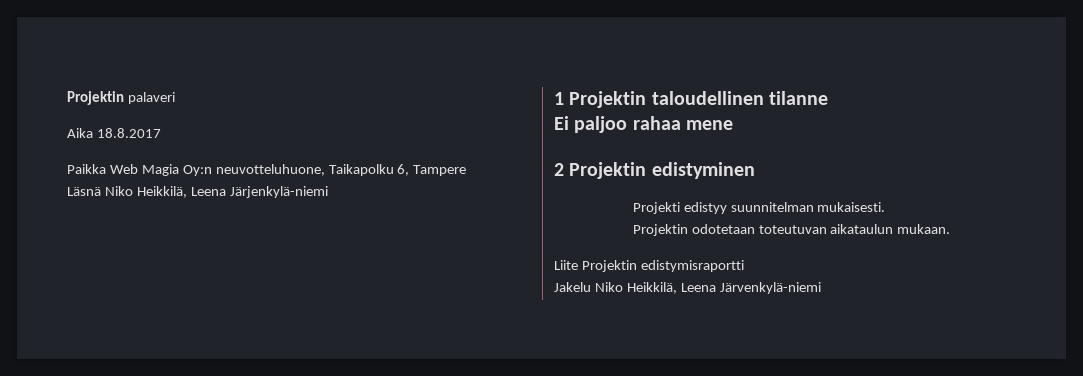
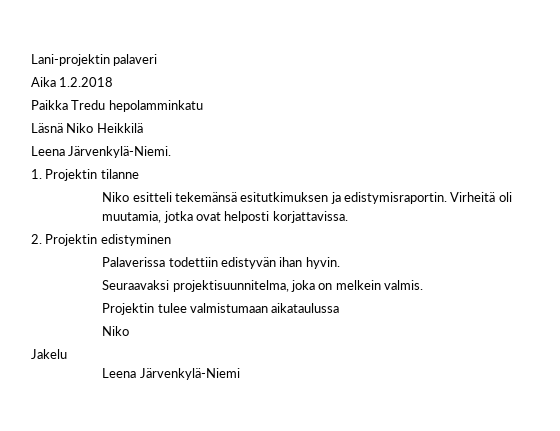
- Projektin palaveri
+ Lani-projektin palaveri
- Aika 18.8.2017
+ Aika 1.2.2018
- Paikka Web Magia Oy:n neuvotteluhuone, Taikapolku 6, Tampere
- Läsnä Niko Heikkilä, Leena Järjenkylä-niemi
- 1 Projektin taloudellinen tilanne
- Ei paljoo rahaa mene
- 2 Projektin edistyminen
- Projekti edistyy suunnitelman mukaisesti.
- Projektin odotetaan toteutuvan aikataulun mukaan.
- Liite Projektin edistymisraportti
- Jakelu Niko Heikkilä, Leena Järvenkylä-niemi
+ Paikka Tredu hepolamminkatu
+ Läsnä Niko Heikkilä
+ Leena Järvenkylä-Niemi.
+ 1. Projektin tilanne
+ Niko esitteli tekemänsä esitutkimuksen ja edistymisraportin. Virheitä oli muutamia, jotka ovat helposti korjattavissa.
+ 2. Projektin edistyminen
+ Palaverissa todettiin edistyvän ihan hyvin.
+ Seuraavaksi projektisuunnitelma, joka on melkein valmis.
+ Projektin tulee valmistumaan aikataulussa
+ Niko
+ Jakelu
+ Leena Järvenkylä-Niemi

